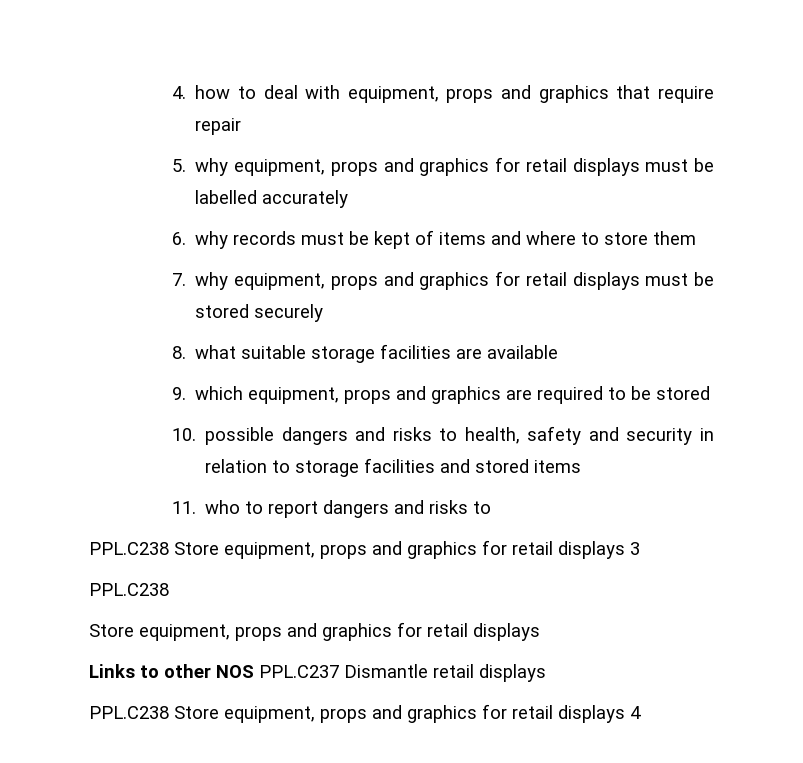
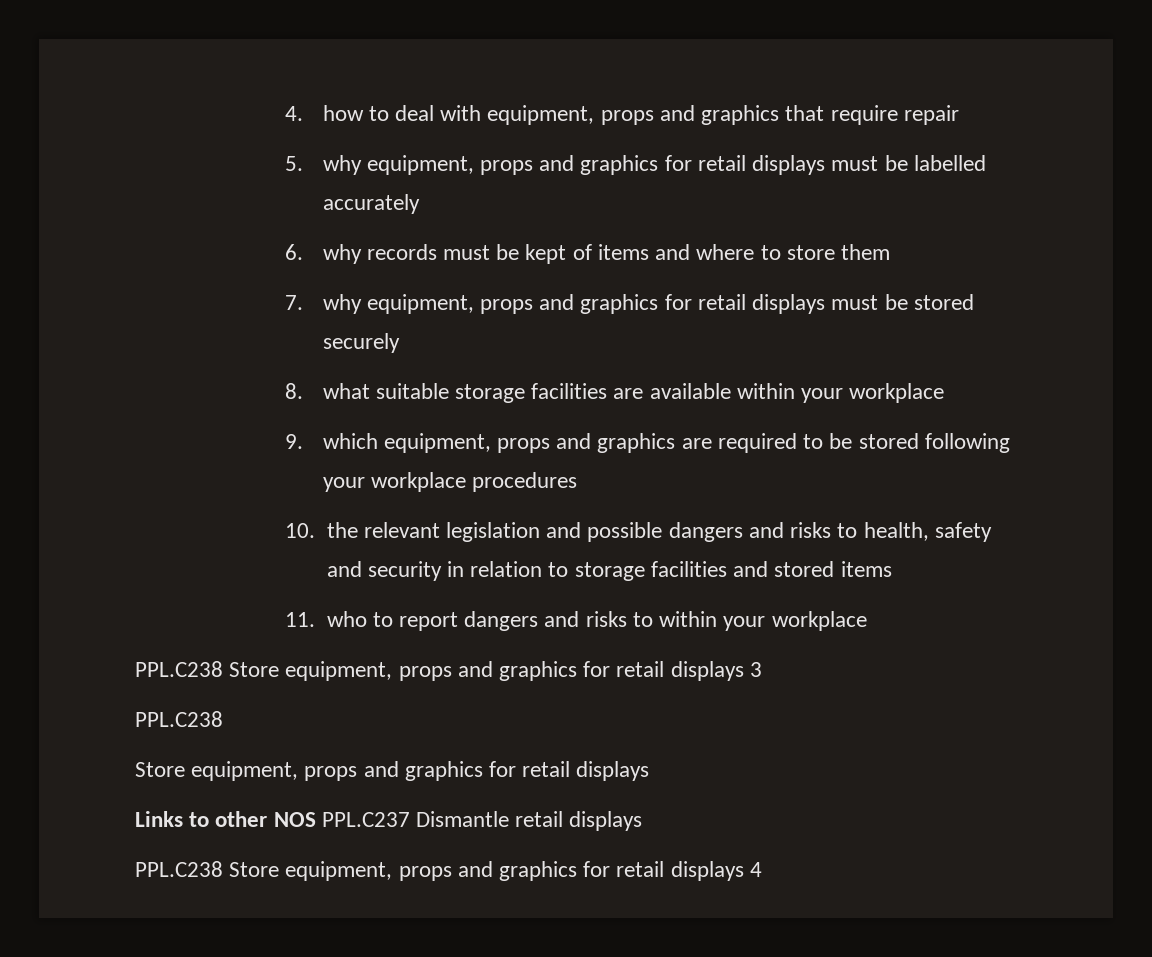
- 8. what suitable storage facilities are available
+ 8. what suitable storage facilities are available within your workplace
- 9. which equipment, props and graphics are required to be stored
- 10. possible dangers and risks to health, safety and security in relation to storage facilities and stored items
+ 9. which equipment, props and graphics are required to be stored following your workplace procedures
+ 10. the relevant legislation and possible dangers and risks to health, safety and security in relation to storage facilities and stored items
- 11. who to report dangers and risks to
+ 11. who to report dangers and risks to within your workplace

